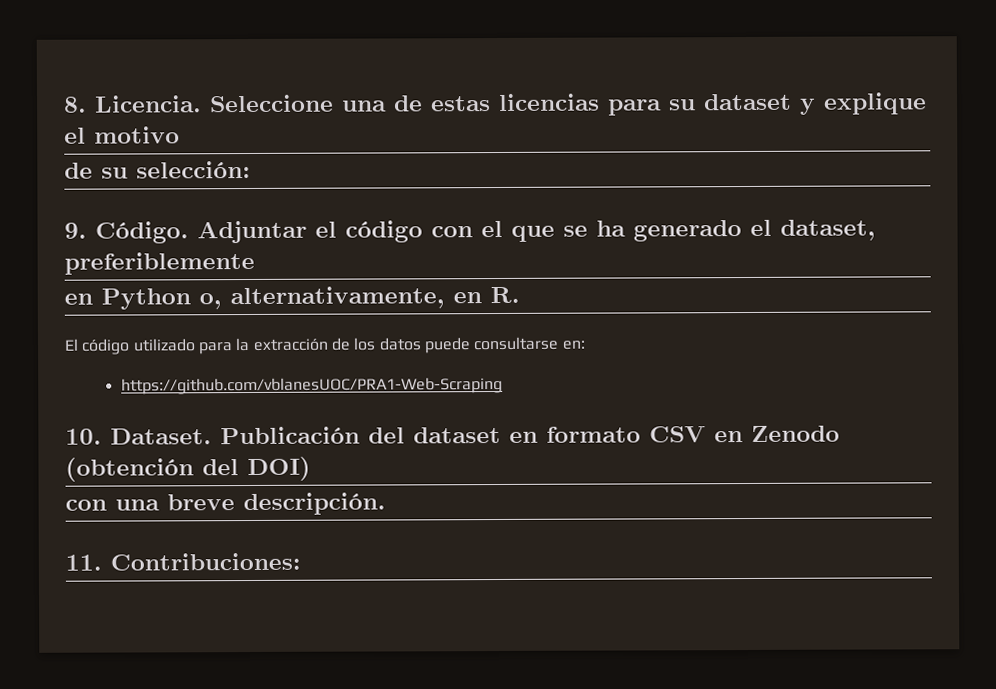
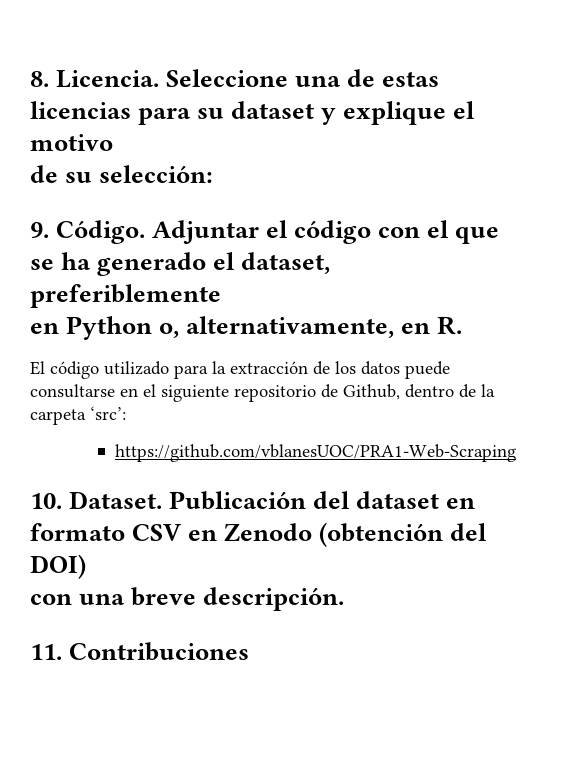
- El código utilizado para la extracción de los datos puede consultarse en:
+ El código utilizado para la extracción de los datos puede consultarse en el siguiente repositorio de Github, dentro de la carpeta ‘src’:
- 11. Contribuciones:
+ 11. Contribuciones

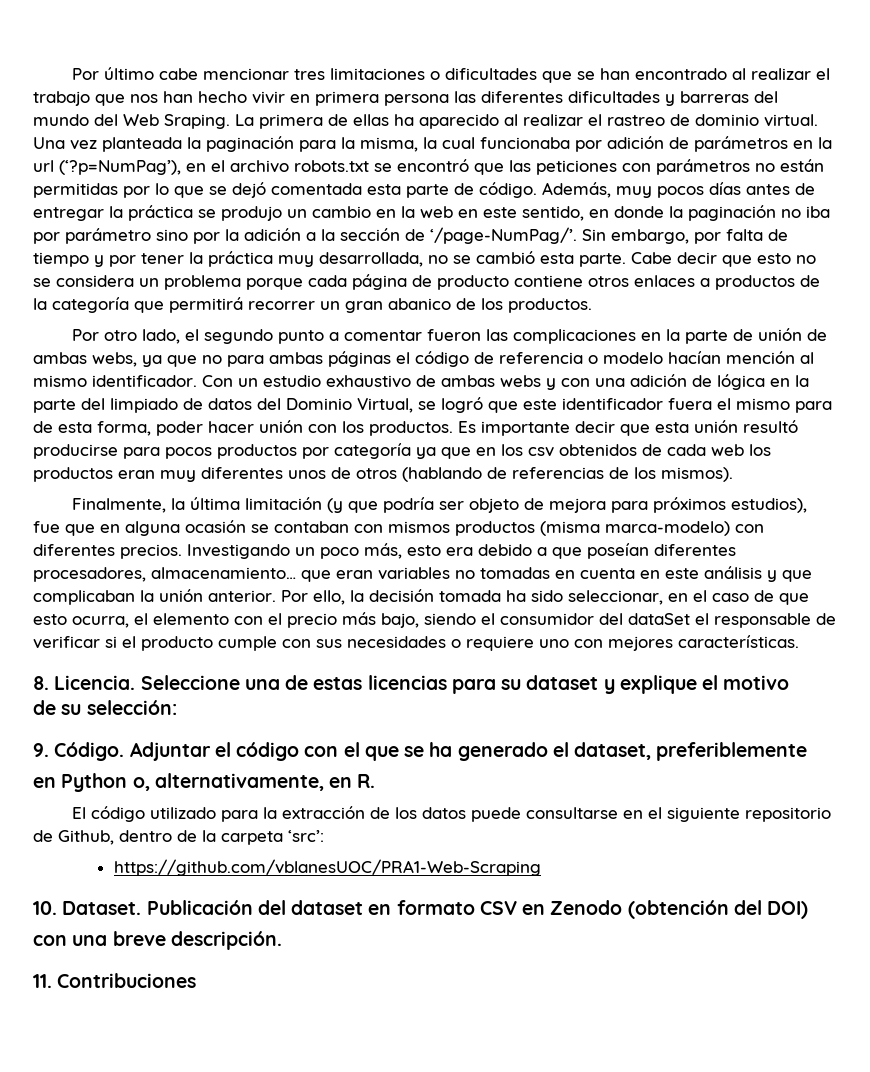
+ Por último cabe mencionar tres limitaciones o dificultades que se han encontrado al realizar el trabajo que nos han hecho vivir en primera persona las diferentes dificultades y barreras del mundo del Web Sraping. La primera de ellas ha aparecido al realizar el rastreo de dominio virtual. Una vez planteada la paginación para la misma, la cual funcionaba por adición de parámetros en la url (‘?p=NumPag’), en el archivo robots.txt se encontró que las peticiones con parámetros no están permitidas por lo que se dejó comentada esta parte de código. Además, muy pocos días antes de entregar la práctica se produjo un cambio en la web en este sentido, en donde la paginación no iba por parámetro sino por la adición a la sección de ‘/page-NumPag/’. Sin embargo, por falta de tiempo y por tener la práctica muy desarrollada, no se cambió esta parte. Cabe decir que esto no se considera un problema porque cada página de producto contiene otros enlaces a productos de la categoría que permitirá recorrer un gran abanico de los productos.
+ Por otro lado, el segundo punto a comentar fueron las complicaciones en la parte de unión de ambas webs, ya que no para ambas páginas el código de referencia o modelo hacían mención al mismo identificador. Con un estudio exhaustivo de ambas webs y con una adición de lógica en la parte del limpiado de datos del Dominio Virtual, se logró que este identificador fuera el mismo para de esta forma, poder hacer unión con los productos. Es importante decir que esta unión resultó producirse para pocos productos por categoría ya que en los csv obtenidos de cada web los productos eran muy diferentes unos de otros (hablando de referencias de los mismos).
+ Finalmente, la última limitación (y que podría ser objeto de mejora para próximos estudios), fue que en alguna ocasión se contaban con mismos productos (misma marca-modelo) con diferentes precios. Investigando un poco más, esto era debido a que poseían diferentes procesadores, almacenamiento… que eran variables no tomadas en cuenta en este análisis y que complicaban la unión anterior. Por ello, la decisión tomada ha sido seleccionar, en el caso de que esto ocurra, el elemento con el precio más bajo, siendo el consumidor del dataSet el responsable de verificar si el producto cumple con sus necesidades o requiere uno con mejores características.

